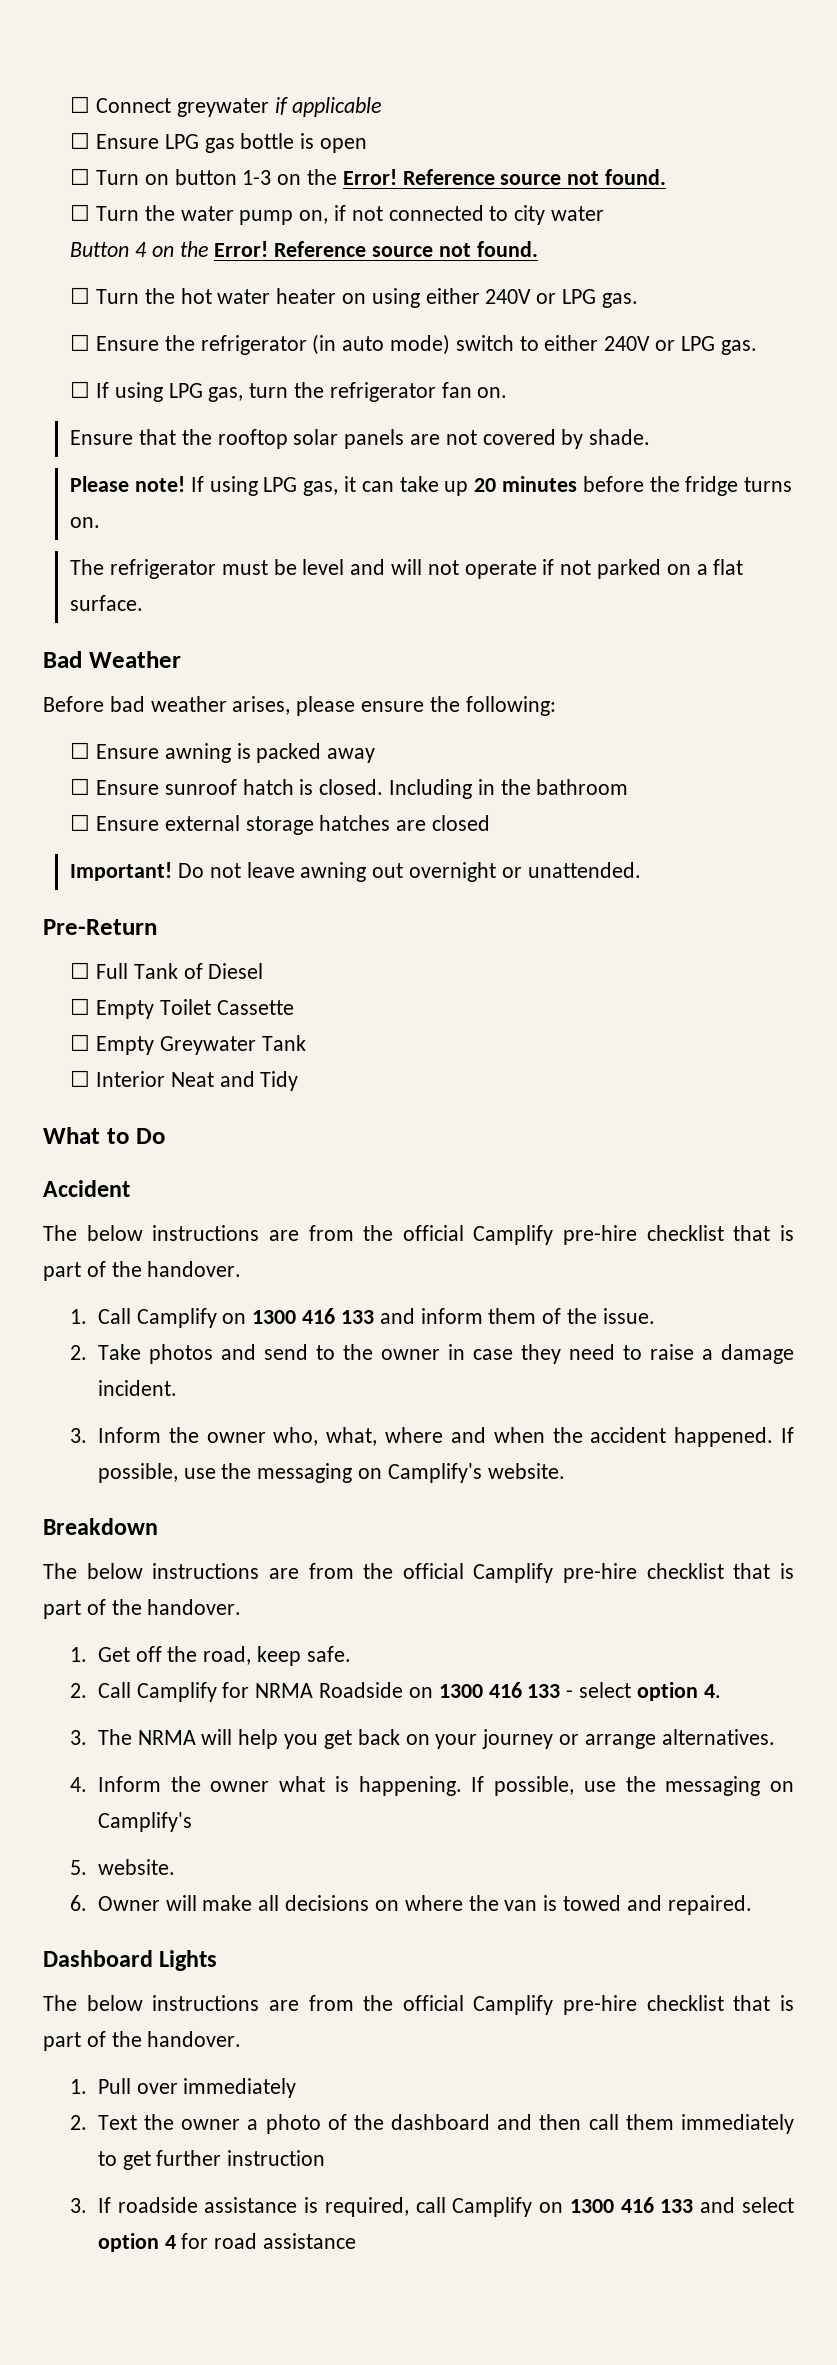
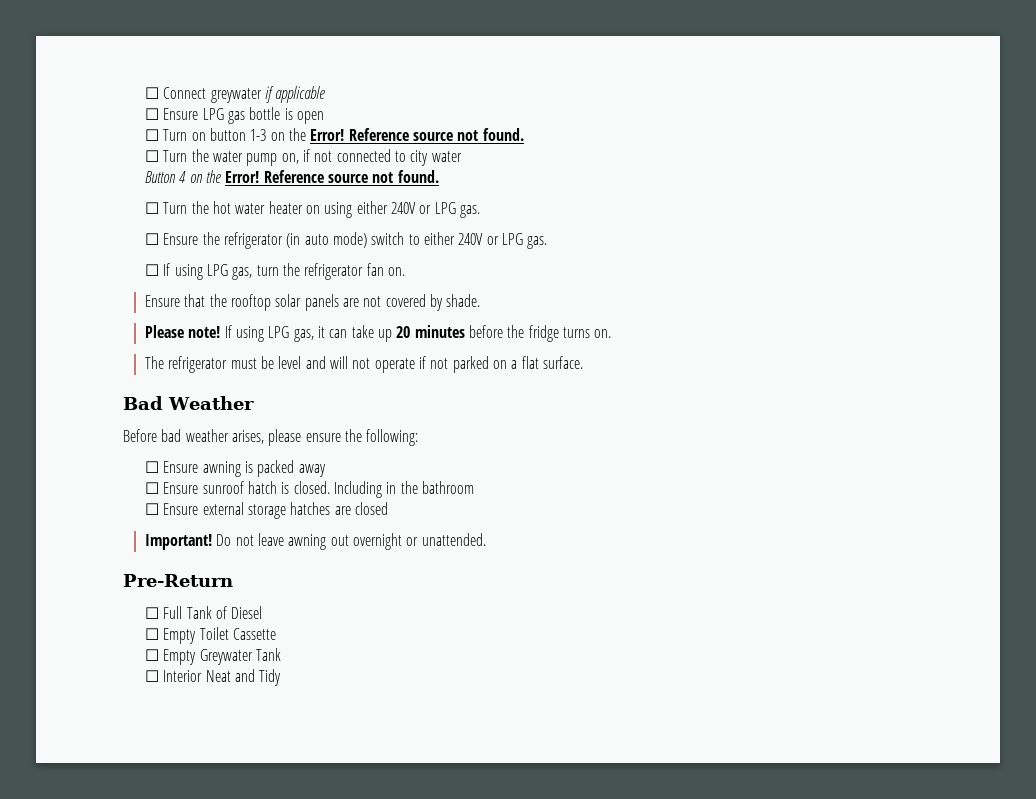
- What to Do
- Accident
- The below instructions are from the official Camplify pre-hire checklist that is part of the handover.
- 1. Call Camplify on 1300 416 133 and inform them of the issue.
- 2. Take photos and send to the owner in case they need to raise a damage incident.
- 3. Inform the owner who, what, where and when the accident happened. If possible, use the messaging on Camplify's website.
- Breakdown
- The below instructions are from the official Camplify pre-hire checklist that is part of the handover.
- 1. Get off the road, keep safe.
- 2. Call Camplify for NRMA Roadside on 1300 416 133 - select option 4.
- 3. The NRMA will help you get back on your journey or arrange alternatives.
- 4. Inform the owner what is happening. If possible, use the messaging on Camplify's
- 5. website.
- 6. Owner will make all decisions on where the van is towed and repaired.
- Dashboard Lights
- The below instructions are from the official Camplify pre-hire checklist that is part of the handover.
- 1. Pull over immediately
- 2. Text the owner a photo of the dashboard and then call them immediately to get further instruction
- 3. If roadside assistance is required, call Camplify on 1300 416 133 and select option 4 for road assistance

